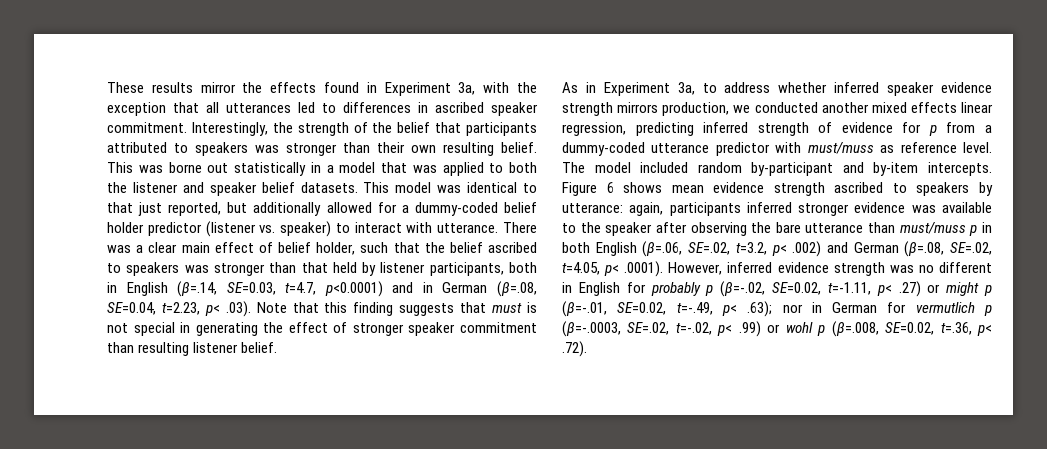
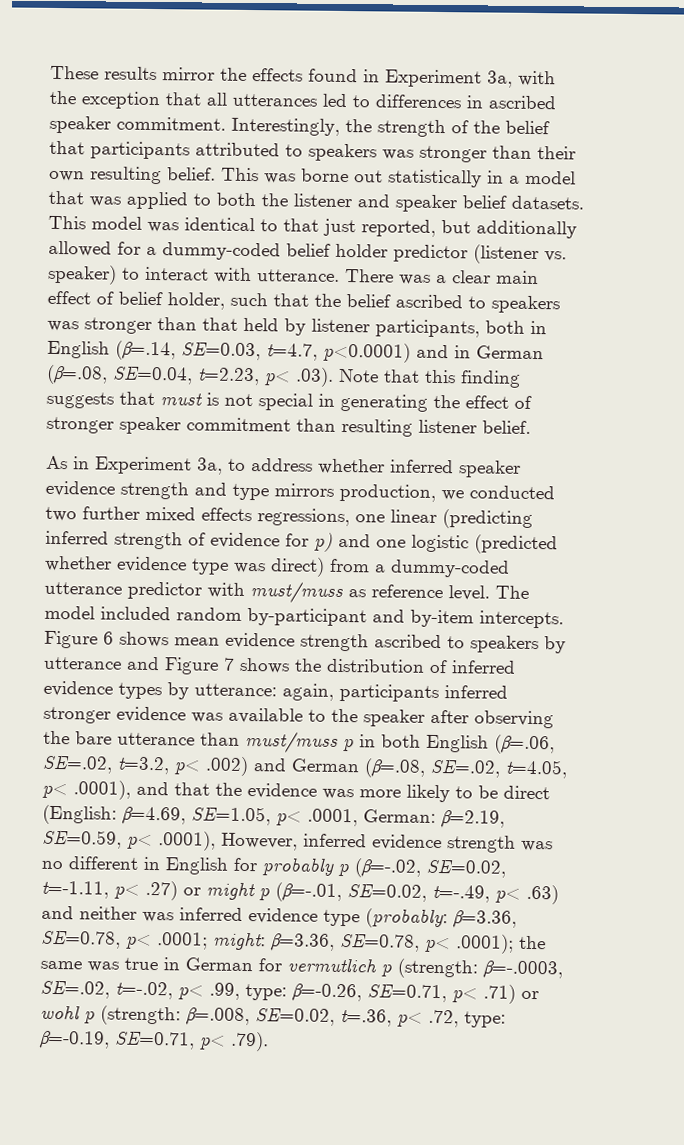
- As in Experiment 3a, to address whether inferred speaker evidence strength mirrors production, we conducted another mixed effects linear regression, predicting inferred strength of evidence for p from a dummy-coded utterance predictor with must/muss as reference level.
+ As in Experiment 3a, to address whether inferred speaker evidence strength and type mirrors production, we conducted two further mixed effects regressions, one linear (predicting inferred strength of evidence for p) and one logistic (predicted whether evidence type was direct) from a dummy-coded utterance predictor with must/muss as reference level.
- Figure 6 shows mean evidence strength ascribed to speakers by utterance:
+ Figure 6 shows mean evidence strength ascribed to speakers by utterance and Figure 7 shows the distribution of inferred evidence types by utterance:
- again, participants inferred stronger evidence was available to the speaker after observing the bare utterance than must/muss p in both English (β=.06, SE=.02, t=3.2, p< .002) and German (β=.08, SE=.02, t=4.05, p< .0001). However, inferred evidence strength was no different in English for probably p (β=-.02, SE=0.02, t=-1.11, p< .27) or might p (β=-.01, SE=0.02, t=-.49, p< .63); nor in German for vermutlich p (β=-.0003, SE=.02, t=-.02, p< .99) or wohl p (β=.008, SE=0.02, t=.36, p< .72).
+ again, participants inferred stronger evidence was available to the speaker after observing the bare utterance than must/muss p in both English (β=.06, SE=.02, t=3.2, p< .002) and German (β=.08, SE=.02, t=4.05, p< .0001), and that the evidence was more likely to be direct (English: β=4.69, SE=1.05, p< .0001, German: β=2.19, SE=0.59, p< .0001), However, inferred evidence strength was no different in English for probably p (β=-.02, SE=0.02, t=-1.11, p< .27) or might p (β=-.01, SE=0.02, t=-.49, p< .63) and neither was inferred evidence type (probably: β=3.36, SE=0.78, p< .0001; might: β=3.36, SE=0.78, p< .0001); the same was true in German for vermutlich p (strength: β=-.0003, SE=.02, t=-.02, p< .99, type: β=-0.26, SE=0.71, p< .71) or wohl p (strength: β=.008, SE=0.02, t=.36, p< .72, type: β=-0.19, SE=0.71, p< .79).

